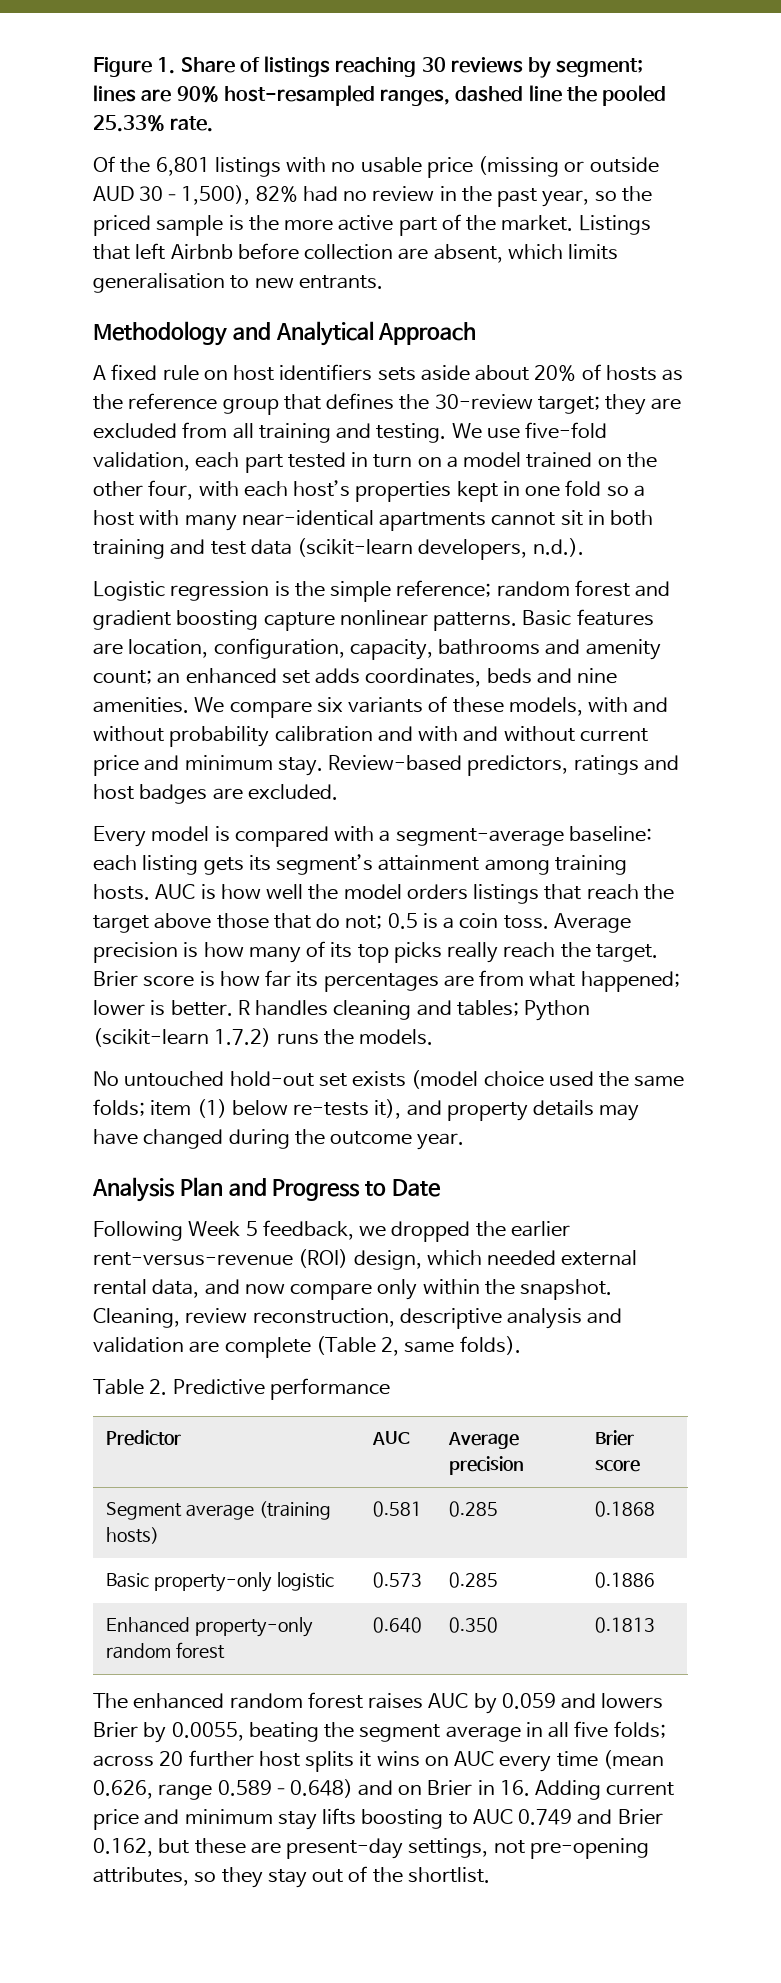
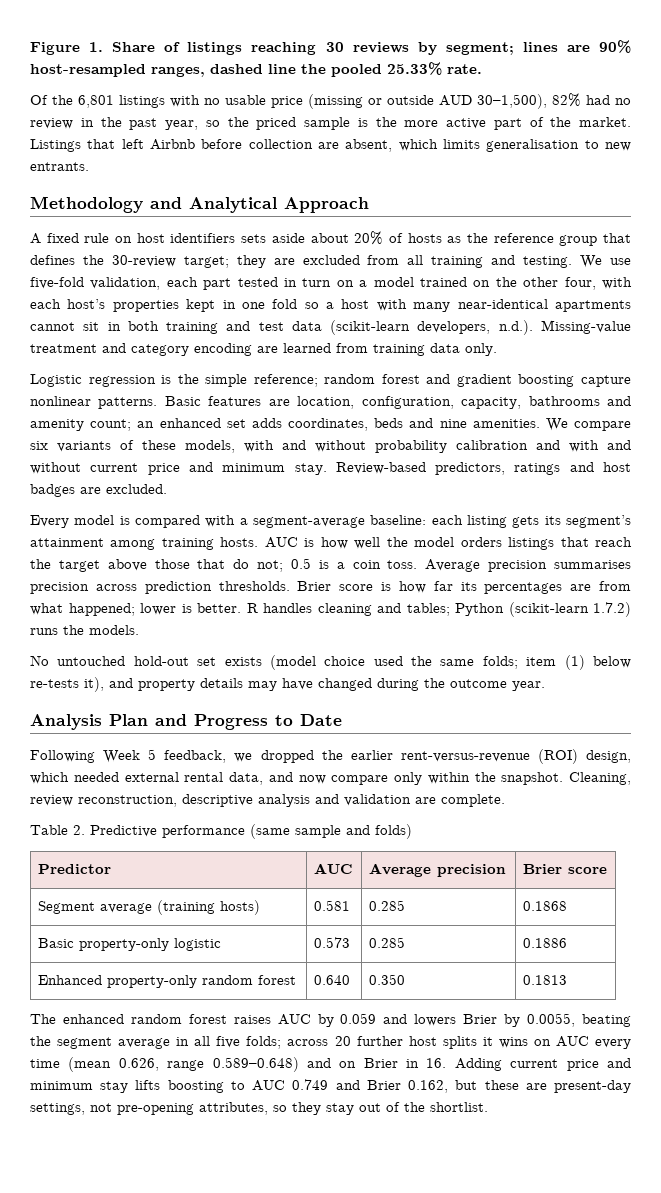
- We use five-fold validation, each part tested in turn on a model trained on the other four, with each host’s properties kept in one fold so a host with many near-identical apartments cannot sit in both training and test data (scikit-learn developers, n.d.).
+ We use five-fold validation, each part tested in turn on a model trained on the other four, with each host’s properties kept in one fold so a host with many near-identical apartments cannot sit in both training and test data (scikit-learn developers, n.d.). Missing-value treatment and category encoding are learned from training data only.
- Average precision is how many of its top picks really reach the target.
+ Average precision summarises precision across prediction thresholds.
- Cleaning, review reconstruction, descriptive analysis and validation are complete (Table 2, same folds).
+ Cleaning, review reconstruction, descriptive analysis and validation are complete.
- Table 2. Predictive performance
+ Table 2. Predictive performance (same sample and folds)

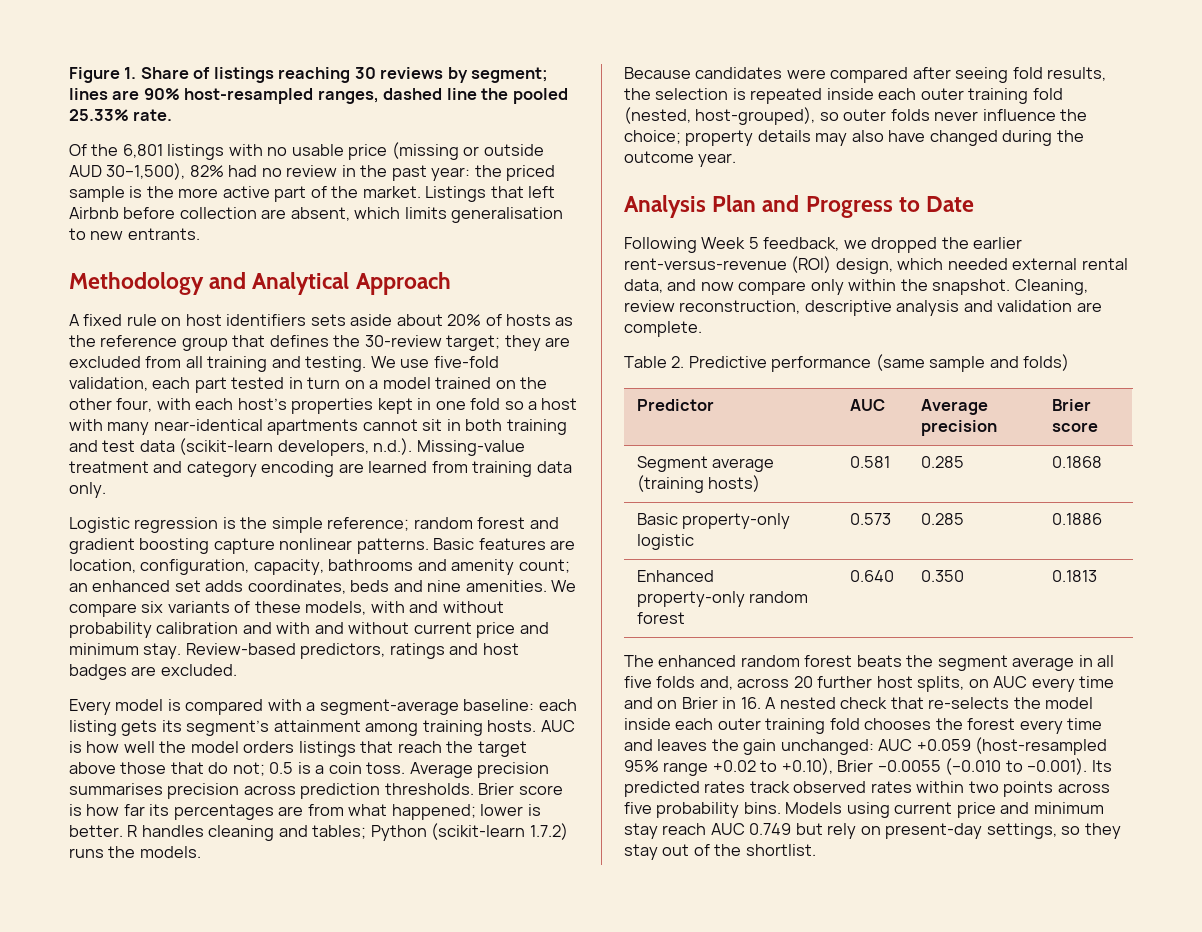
- Of the 6,801 listings with no usable price (missing or outside AUD 30–1,500), 82% had no review in the past year, so the priced sample is the more active part of the market.
+ Of the 6,801 listings with no usable price (missing or outside AUD 30–1,500), 82% had no review in the past year: the priced sample is the more active part of the market.
- No untouched hold-out set exists (model choice used the same folds; item (1) below re-tests it), and property details may have changed during the outcome year.
+ Because candidates were compared after seeing fold results, the selection is repeated inside each outer training fold (nested, host-grouped), so outer folds never influence the choice; property details may also have changed during the outcome year.
- The enhanced random forest raises AUC by 0.059 and lowers Brier by 0.0055, beating the segment average in all five folds; across 20 further host splits it wins on AUC every time (mean 0.626, range 0.589–0.648) and on Brier in 16. Adding current price and minimum stay lifts boosting to AUC 0.749 and Brier 0.162, but these are present-day settings, not pre-opening attributes, so they stay out of the shortlist.
+ The enhanced random forest beats the segment average in all five folds and, across 20 further host splits, on AUC every time and on Brier in 16. A nested check that re-selects the model inside each outer training fold chooses the forest every time and leaves the gain unchanged: AUC +0.059 (host-resampled 95% range +0.02 to +0.10), Brier −0.0055 (−0.010 to −0.001). Its predicted rates track observed rates within two points across five probability bins. Models using current price and minimum stay reach AUC 0.749 but rely on present-day settings, so they stay out of the shortlist.

